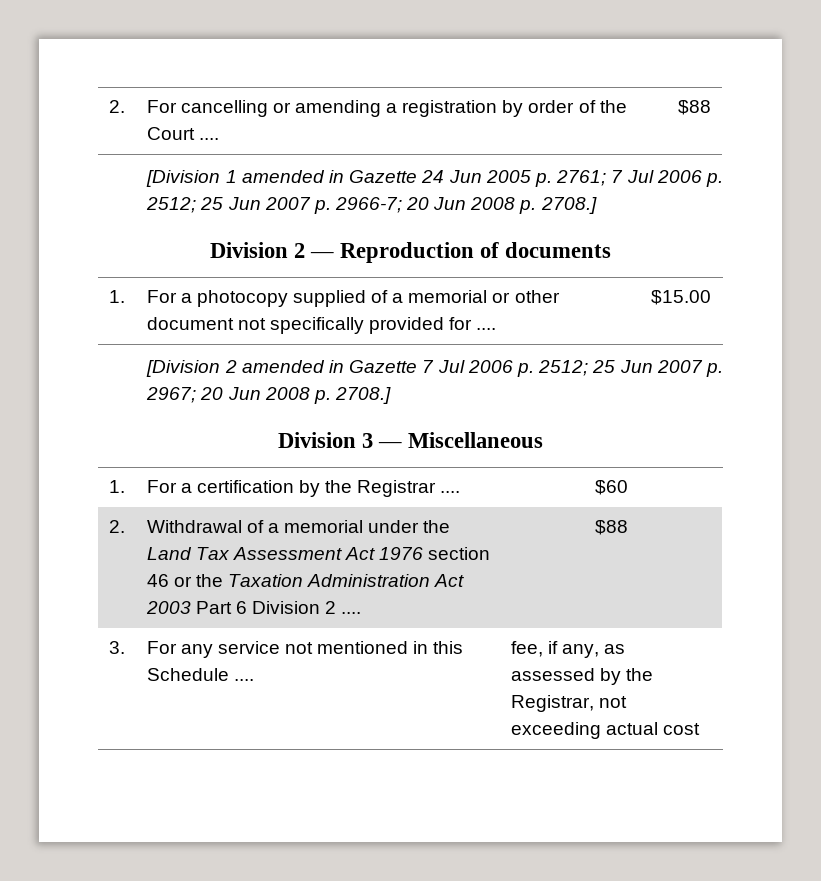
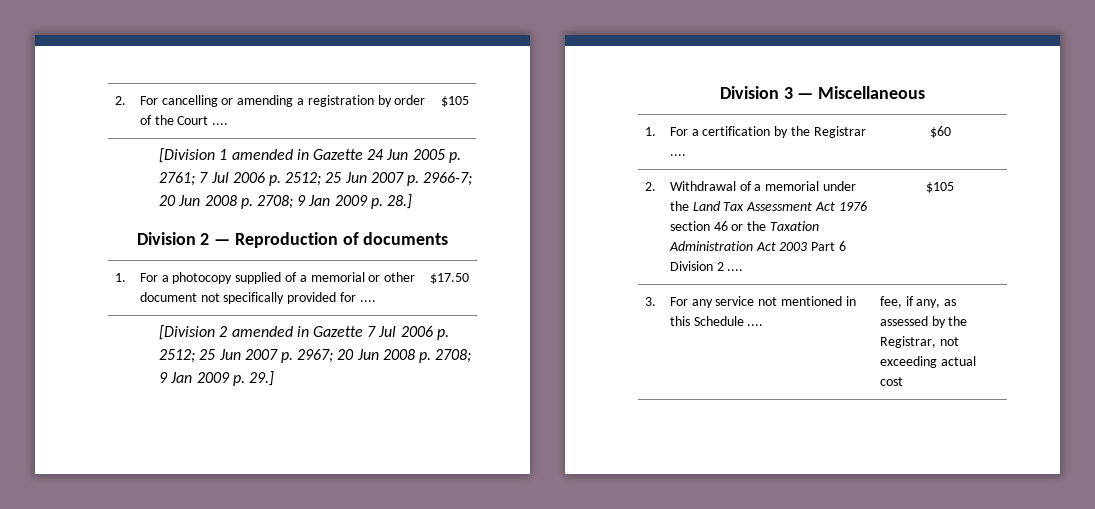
- 2. | For cancelling or amending a registration by order of the Court .... | $88
+ 2. | For cancelling or amending a registration by order of the Court .... | $105
- [Division 1 amended in Gazette 24 Jun 2005 p. 2761; 7 Jul 2006 p. 2512; 25 Jun 2007 p. 2966-7; 20 Jun 2008 p. 2708.]
+ [Division 1 amended in Gazette 24 Jun 2005 p. 2761; 7 Jul 2006 p. 2512; 25 Jun 2007 p. 2966-7; 20 Jun 2008 p. 2708; 9 Jan 2009 p. 28.]
- 1. | For a photocopy supplied of a memorial or other document not specifically provided for .... | $15.00
+ 1. | For a photocopy supplied of a memorial or other document not specifically provided for .... | $17.50
- [Division 2 amended in Gazette 7 Jul 2006 p. 2512; 25 Jun 2007 p. 2967; 20 Jun 2008 p. 2708.]
+ [Division 2 amended in Gazette 7 Jul 2006 p. 2512; 25 Jun 2007 p. 2967; 20 Jun 2008 p. 2708; 9 Jan 2009 p. 29.]
- 2. | Withdrawal of a memorial under the Land Tax Assessment Act 1976 section 46 or the Taxation Administration Act 2003 Part 6 Division 2 .... | $88
+ 2. | Withdrawal of a memorial under the Land Tax Assessment Act 1976 section 46 or the Taxation Administration Act 2003 Part 6 Division 2 .... | $105

